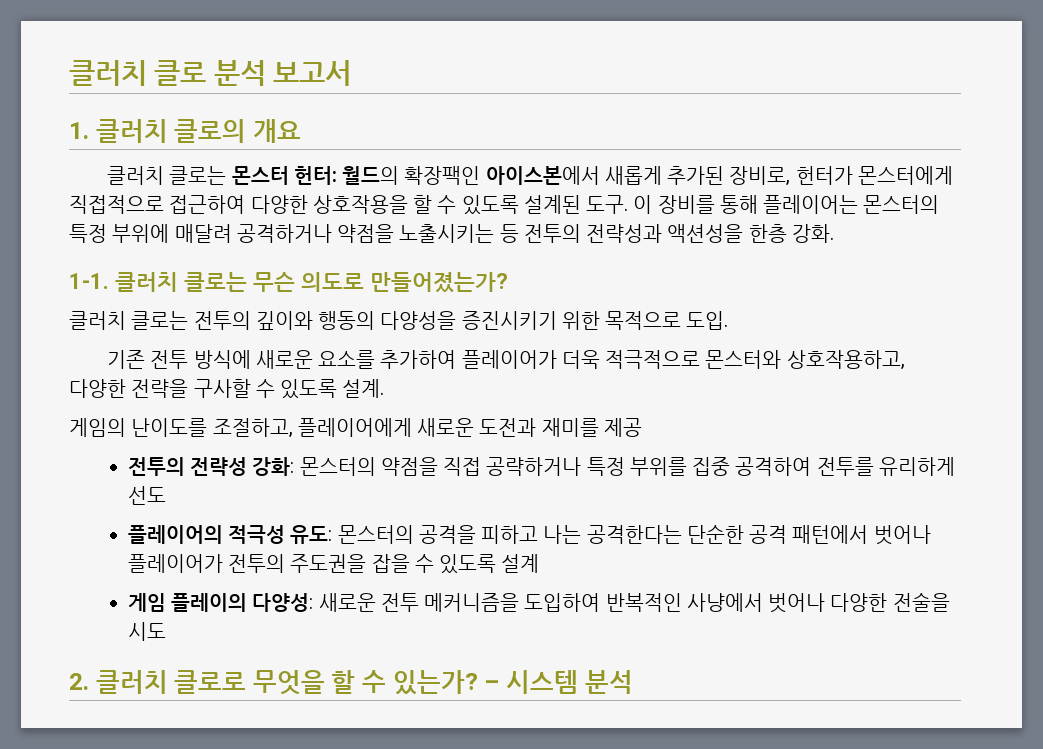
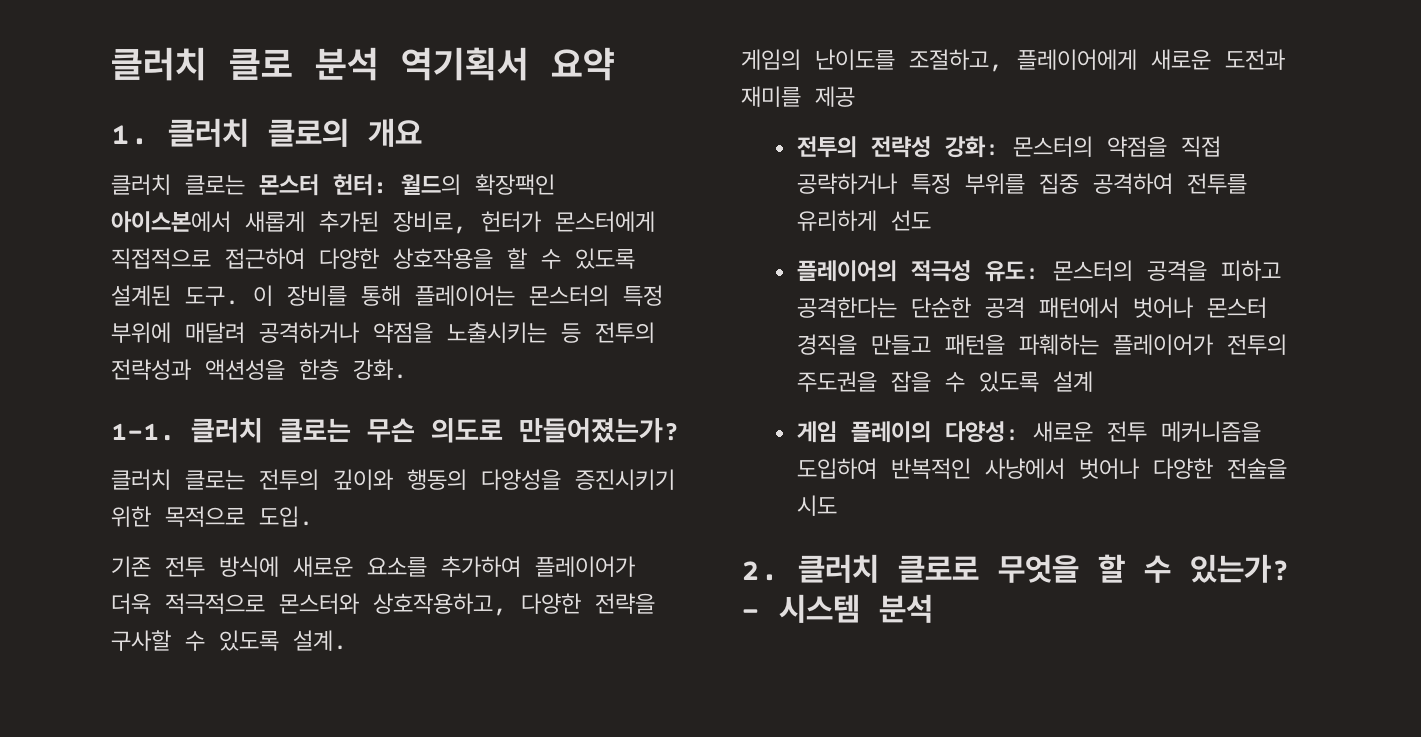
- 클러치 클로 분석 보고서
+ 클러치 클로 분석 역기획서 요약
- 플레이어의 적극성 유도: 몬스터의 공격을 피하고 나는 공격한다는 단순한 공격 패턴에서 벗어나 플레이어가 전투의 주도권을 잡을 수 있도록 설계
+ 플레이어의 적극성 유도: 몬스터의 공격을 피하고 공격한다는 단순한 공격 패턴에서 벗어나 몬스터 경직을 만들고 패턴을 파훼하는 플레이어가 전투의 주도권을 잡을 수 있도록 설계

